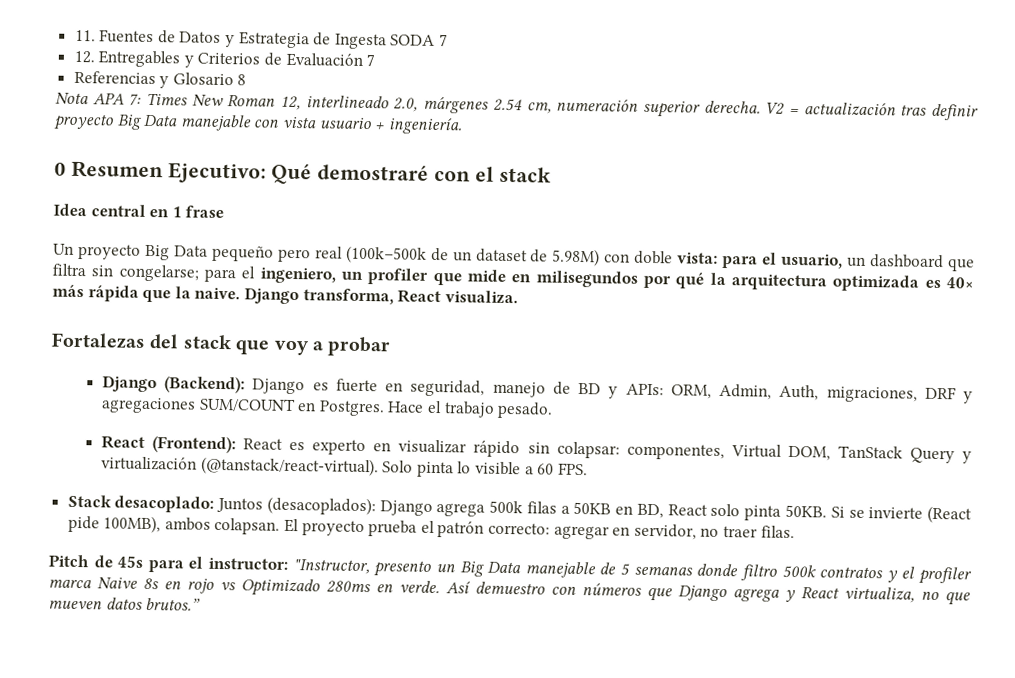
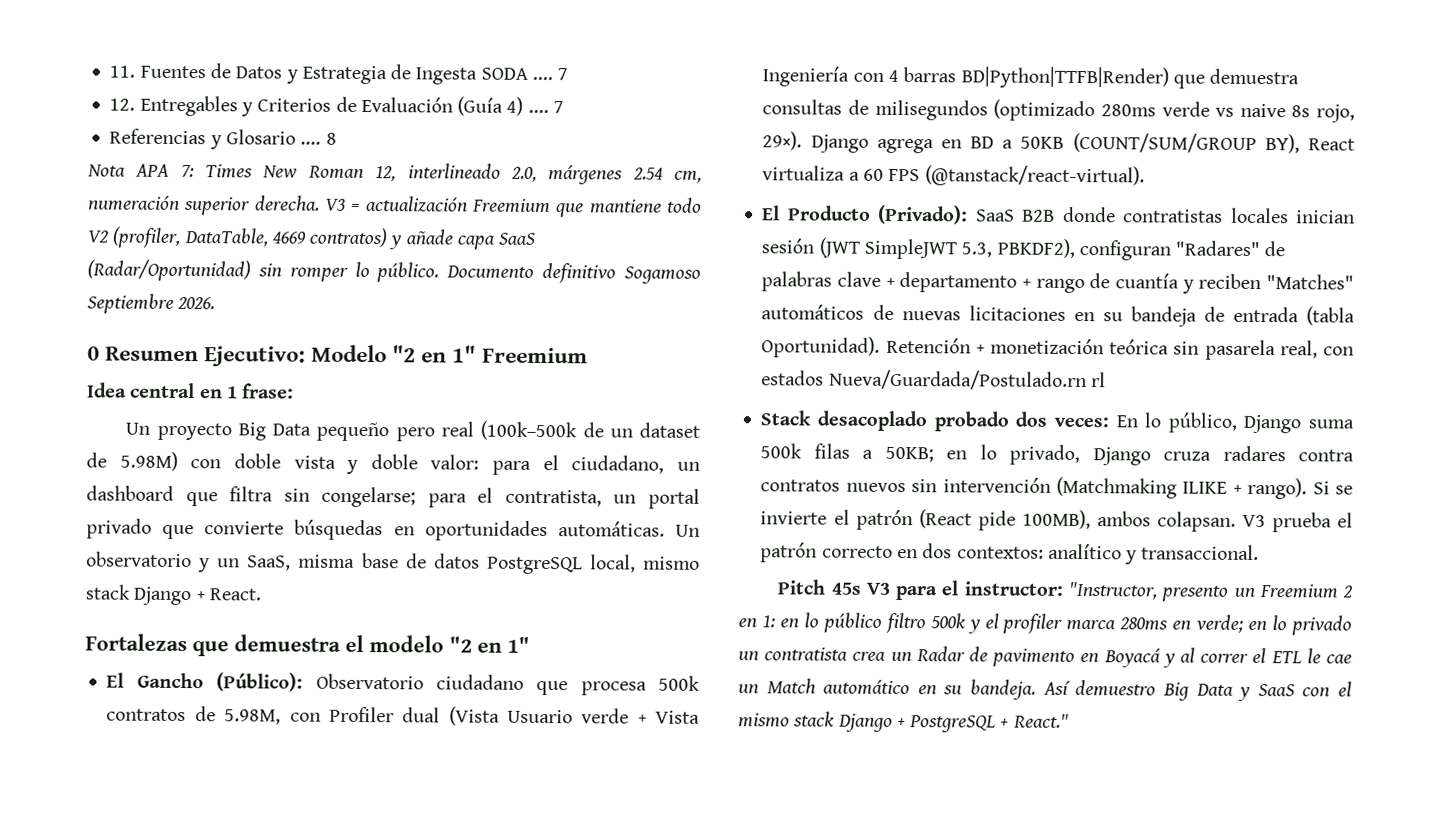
- 11. Fuentes de Datos y Estrategia de Ingesta SODA 7
+ 11. Fuentes de Datos y Estrategia de Ingesta SODA .... 7
- 12. Entregables y Criterios de Evaluación 7
+ 12. Entregables y Criterios de Evaluación (Guía 4) .... 7
- Referencias y Glosario 8
+ Referencias y Glosario .... 8
- V2 = actualización tras definir proyecto Big Data manejable con vista usuario + ingeniería.
- 0 Resumen Ejecutivo: Qué demostraré con el stack
+ V3 = actualización Freemium que mantiene todo V2 (profiler, DataTable, 4669 contratos) y añade capa SaaS (Radar/Oportunidad) sin romper lo público. Documento definitivo Sogamoso Septiembre 2026.
+ 0 Resumen Ejecutivo: Modelo "2 en 1" Freemium
- Idea central en 1 frase
+ Idea central en 1 frase:
- Un proyecto Big Data pequeño pero real (100k–500k de un dataset de 5.98M) con doble vista: para el usuario, un dashboard que filtra sin congelarse; para el ingeniero, un profiler que mide en milisegundos por qué la arquitectura optimizada es 40× más rápida que la naive. Django transforma, React visualiza.
- Fortalezas del stack que voy a probar
- Django (Backend): Django es fuerte en seguridad, manejo de BD y APIs: ORM, Admin, Auth, migraciones, DRF y agregaciones SUM/COUNT en Postgres. Hace el trabajo pesado.
- React (Frontend): React es experto en visualizar rápido sin colapsar: componentes, Virtual DOM, TanStack Query y virtualización (@tanstack/react-virtual). Solo pinta lo visible a 60 FPS.
- Stack desacoplado: Juntos (desacoplados): Django agrega 500k filas a 50KB en BD, React solo pinta 50KB.
+ Un proyecto Big Data pequeño pero real (100k–500k de un dataset de 5.98M) con doble vista y doble valor: para el ciudadano, un dashboard que filtra sin congelarse; para el contratista, un portal privado que convierte búsquedas en oportunidades automáticas. Un observatorio y un SaaS, misma base de datos PostgreSQL local, mismo stack Django + React.
+ Fortalezas que demuestra el modelo "2 en 1"
+ El Gancho (Público): Observatorio ciudadano que procesa 500k contratos de 5.98M, con Profiler dual (Vista Usuario verde + Vista Ingeniería con 4 barras BD|Python|TTFB|Render) que demuestra consultas de milisegundos (optimizado 280ms verde vs naive 8s rojo, 29×). Django agrega en BD a 50KB (COUNT/SUM/GROUP BY), React virtualiza a 60 FPS (@tanstack/react-virtual).
+ El Producto (Privado): SaaS B2B donde contratistas locales inician sesión (JWT SimpleJWT 5.3, PBKDF2), configuran "Radares" de palabras clave + departamento + rango de cuantía y reciben "Matches" automáticos de nuevas licitaciones en su bandeja de entrada (tabla Oportunidad). Retención + monetización teórica sin pasarela real, con estados Nueva/Guardada/Postulado.rn rl
+ Stack desacoplado probado dos veces: En lo público, Django suma 500k filas a 50KB; en lo privado, Django cruza radares contra contratos nuevos sin intervención (Matchmaking ILIKE + rango).
- Si se invierte (React pide 100MB), ambos colapsan.
+ Si se invierte el patrón (React pide 100MB), ambos colapsan.
- El proyecto prueba el patrón correcto: agregar en servidor, no traer filas.
+ V3 prueba el patrón correcto en dos contextos: analítico y transaccional.
- Pitch de 45s para el instructor: "Instructor, presento un Big Data manejable de 5 semanas donde filtro 500k contratos y el profiler marca Naive 8s en rojo vs Optimizado 280ms en verde. Así demuestro con números que Django agrega y React virtualiza, no que mueven datos brutos.”
+ Pitch 45s V3 para el instructor: "Instructor, presento un Freemium 2 en 1: en lo público filtro 500k y el profiler marca 280ms en verde; en lo privado un contratista crea un Radar de pavimento en Boyacá y al correr el ETL le cae un Match automático en su bandeja. Así demuestro Big Data y SaaS con el mismo stack Django + PostgreSQL + React."

